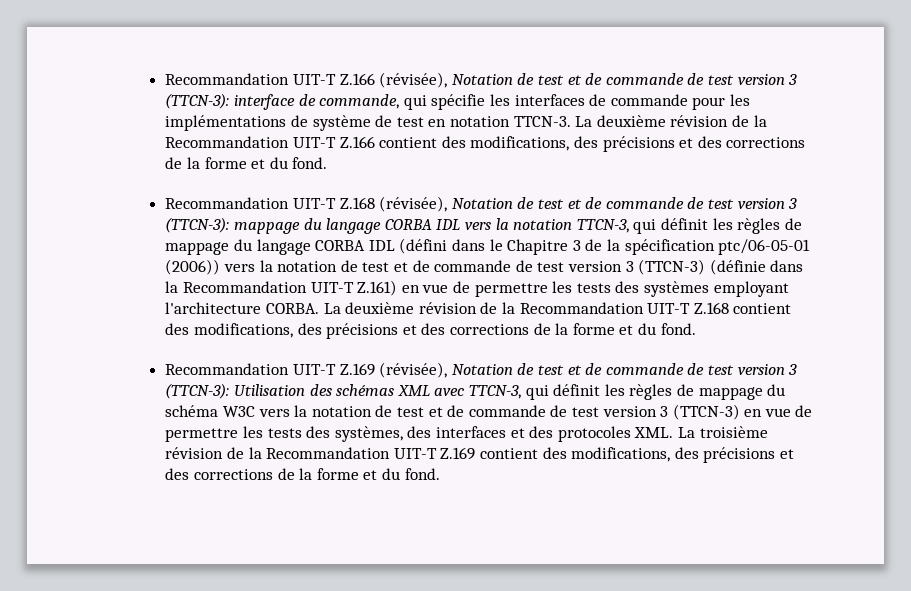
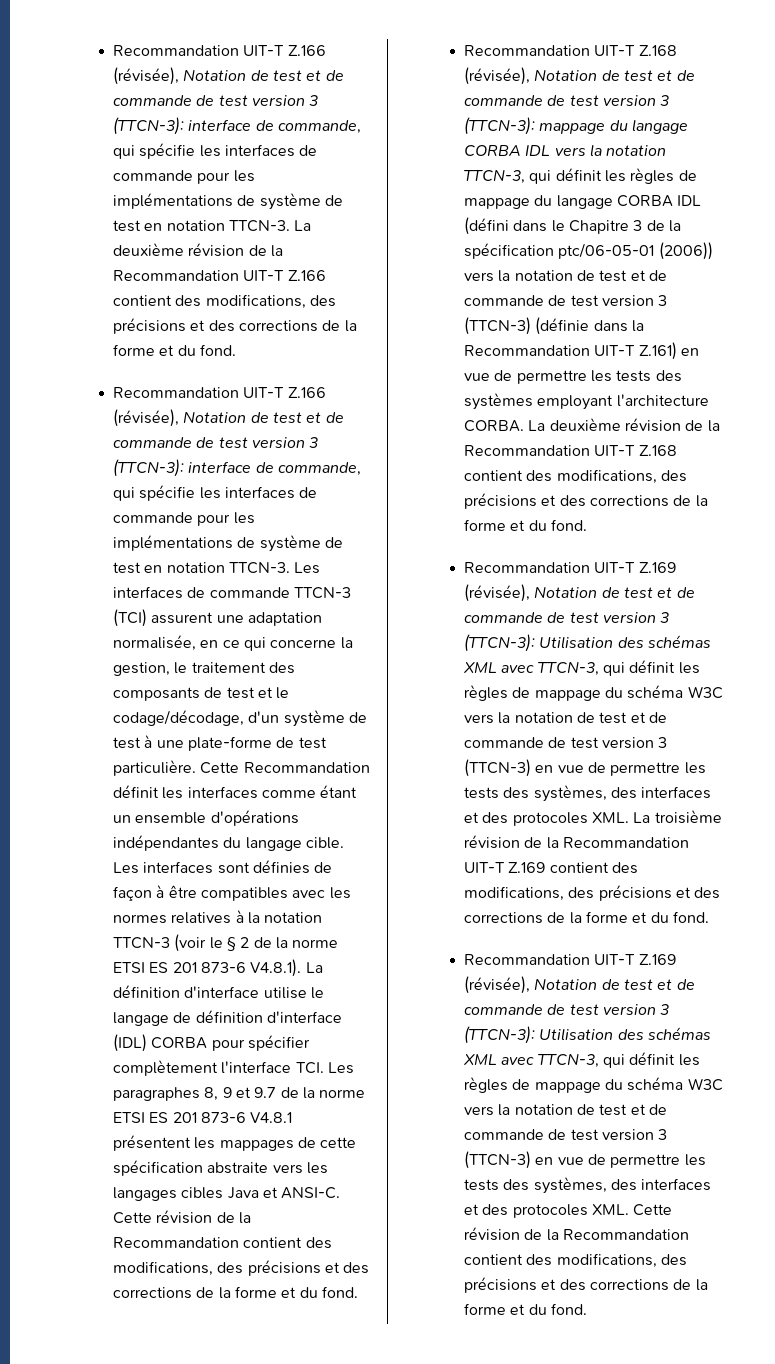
+ Recommandation UIT-T Z.166 (révisée), Notation de test et de commande de test version 3 (TTCN-3): interface de commande, qui spécifie les interfaces de commande pour les implémentations de système de test en notation TTCN-3. Les interfaces de commande TTCN-3 (TCI) assurent une adaptation normalisée, en ce qui concerne la gestion, le traitement des composants de test et le codage/décodage, d'un système de test à une plate-forme de test particulière. Cette Recommandation définit les interfaces comme étant un ensemble d'opérations indépendantes du langage cible. Les interfaces sont définies de façon à être compatibles avec les normes relatives à la notation TTCN-3 (voir le § 2 de la norme ETSI ES 201 873-6 V4.8.1). La définition d'interface utilise le langage de définition d'interface (IDL) CORBA pour spécifier complètement l'interface TCI. Les paragraphes 8, 9 et 9.7 de la norme ETSI ES 201 873-6 V4.8.1 présentent les mappages de cette spécification abstraite vers les langages cibles Java et ANSI-C. Cette révision de la Recommandation contient des modifications, des précisions et des corrections de la forme et du fond.
+ Recommandation UIT-T Z.169 (révisée), Notation de test et de commande de test version 3 (TTCN-3): Utilisation des schémas XML avec TTCN-3, qui définit les règles de mappage du schéma W3C vers la notation de test et de commande de test version 3 (TTCN-3) en vue de permettre les tests des systèmes, des interfaces et des protocoles XML. Cette révision de la Recommandation contient des modifications, des précisions et des corrections de la forme et du fond.

